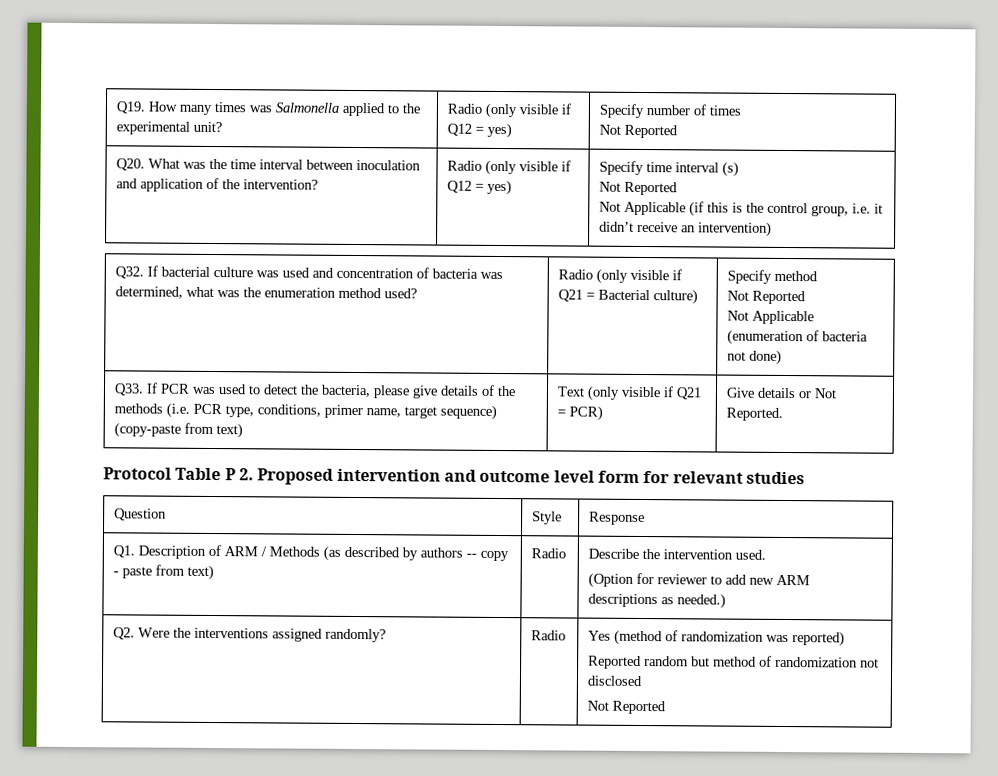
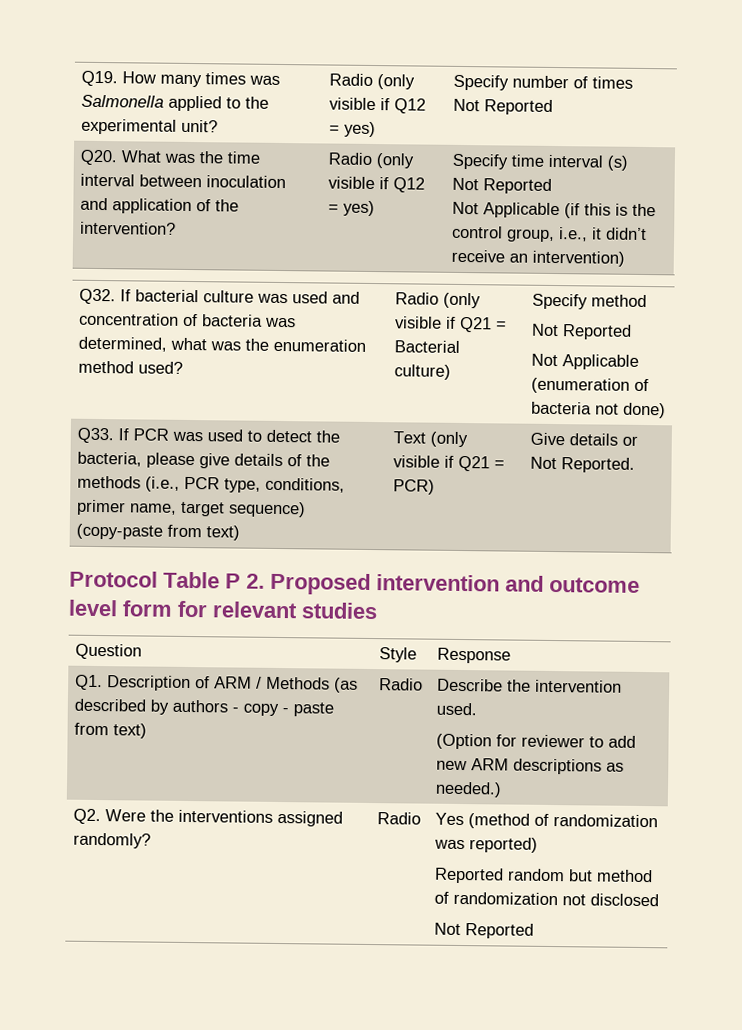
  Q20. What was the time interval between inoculation and application of the intervention? | Radio (only visible if Q12 = yes) | Specify time interval (s)
  Not Reported
- Not Applicable (if this is the control group, i.e. it didn’t receive an intervention)
+ Not Applicable (if this is the control group, i.e., it didn’t receive an intervention)
- Q33. If PCR was used to detect the bacteria, please give details of the methods (i.e. PCR type, conditions, primer name, target sequence) (copy-paste from text) | Text (only visible if Q21 = PCR) | Give details or Not Reported.
+ Q33. If PCR was used to detect the bacteria, please give details of the methods (i.e., PCR type, conditions, primer name, target sequence) (copy-paste from text) | Text (only visible if Q21 = PCR) | Give details or Not Reported.
- Q1. Description of ARM / Methods (as described by authors -- copy - paste from text) | Radio | Describe the intervention used.
+ Q1. Description of ARM / Methods (as described by authors - copy - paste from text) | Radio | Describe the intervention used.

